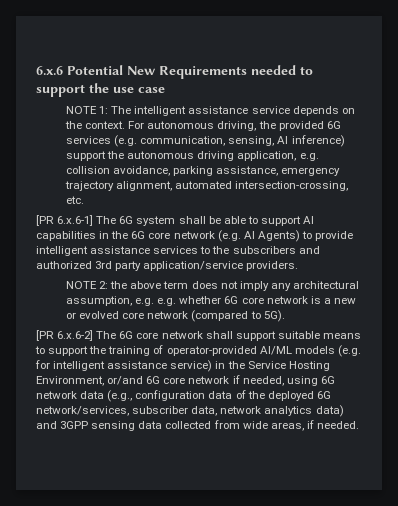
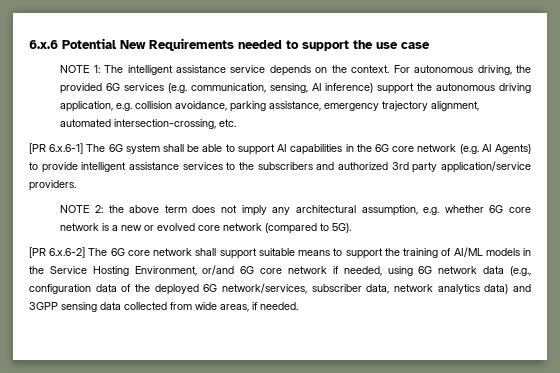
- NOTE 2: the above term does not imply any architectural assumption, e.g. e.g. whether 6G core network is a new or evolved core network (compared to 5G).
+ NOTE 2: the above term does not imply any architectural assumption, e.g. whether 6G core network is a new or evolved core network (compared to 5G).
- [PR 6.x.6-2] The 6G core network shall support suitable means to support the training of operator-provided AI/ML models (e.g. for intelligent assistance service) in the Service Hosting Environment, or/and 6G core network if needed, using 6G network data (e.g., configuration data of the deployed 6G network/services, subscriber data, network analytics data) and 3GPP sensing data collected from wide areas, if needed.
+ [PR 6.x.6-2] The 6G core network shall support suitable means to support the training of AI/ML models in the Service Hosting Environment, or/and 6G core network if needed, using 6G network data (e.g., configuration data of the deployed 6G network/services, subscriber data, network analytics data) and 3GPP sensing data collected from wide areas, if needed.

